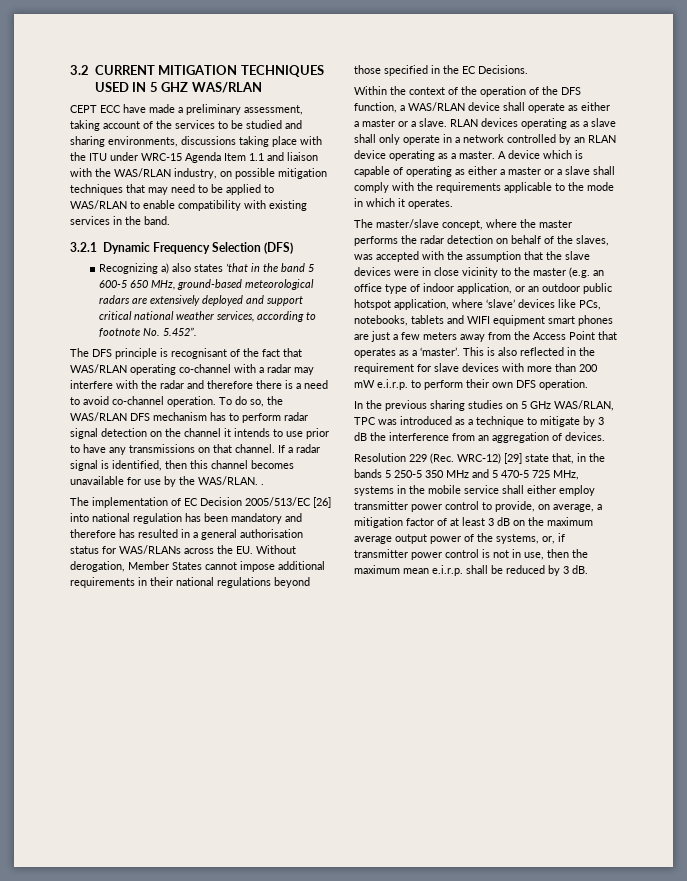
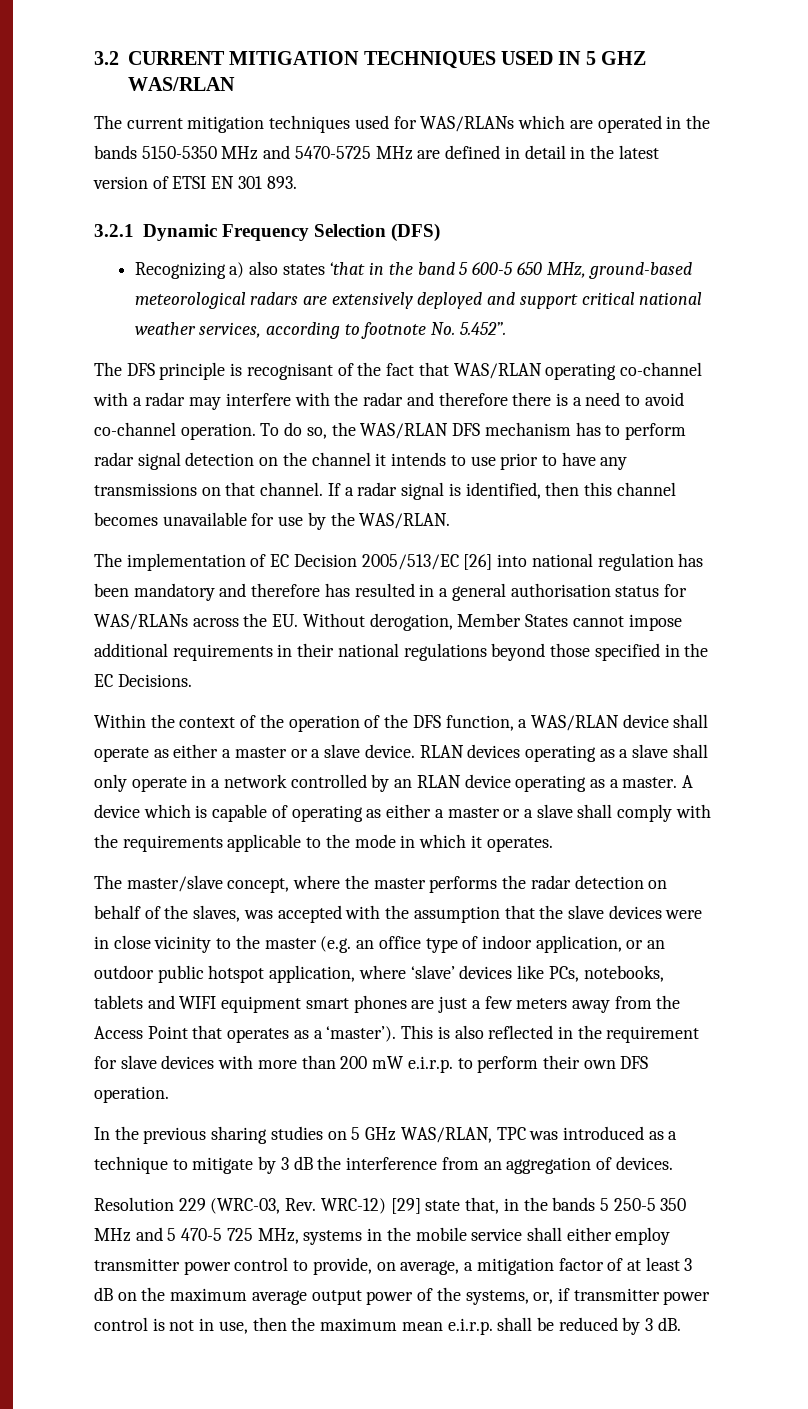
- CEPT ECC have made a preliminary assessment, taking account of the services to be studied and sharing environments, discussions taking place with the ITU under WRC-15 Agenda Item 1.1 and liaison with the WAS/RLAN industry, on possible mitigation techniques that may need to be applied to WAS/RLAN to enable compatibility with existing services in the band.
+ The current mitigation techniques used for WAS/RLANs which are operated in the bands 5150-5350 MHz and 5470-5725 MHz are defined in detail in the latest version of ETSI EN 301 893.
- If a radar signal is identified, then this channel becomes unavailable for use by the WAS/RLAN. .
+ If a radar signal is identified, then this channel becomes unavailable for use by the WAS/RLAN.
- Within the context of the operation of the DFS function, a WAS/RLAN device shall operate as either a master or a slave.
+ Within the context of the operation of the DFS function, a WAS/RLAN device shall operate as either a master or a slave device.
- The master/slave concept, where the master performs the radar detection on behalf of the slaves, was accepted with the assumption that the slave devices were in close vicinity to the master (e.g. an office type of indoor application, or an outdoor public hotspot application, where ‘slave’ devices like PCs, notebooks, tablets and WIFI equipment smart phones are just a few meters away from the Access Point that operates as a ‘master’.
+ The master/slave concept, where the master performs the radar detection on behalf of the slaves, was accepted with the assumption that the slave devices were in close vicinity to the master (e.g. an office type of indoor application, or an outdoor public hotspot application, where ‘slave’ devices like PCs, notebooks, tablets and WIFI equipment smart phones are just a few meters away from the Access Point that operates as a ‘master’).
- Resolution 229 (Rec. WRC-12) [29] state that, in the bands 5 250-5 350 MHz and 5 470-5 725 MHz, systems in the mobile service shall either employ transmitter power control to provide, on average, a mitigation factor of at least 3 dB on the maximum average output power of the systems, or, if transmitter power control is not in use, then the maximum mean e.i.r.p. shall be reduced by 3 dB.
+ Resolution 229 (WRC-03, Rev. WRC-12) [29] state that, in the bands 5 250-5 350 MHz and 5 470-5 725 MHz, systems in the mobile service shall either employ transmitter power control to provide, on average, a mitigation factor of at least 3 dB on the maximum average output power of the systems, or, if transmitter power control is not in use, then the maximum mean e.i.r.p. shall be reduced by 3 dB.

